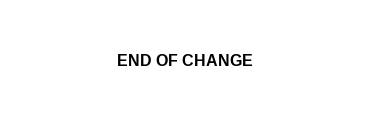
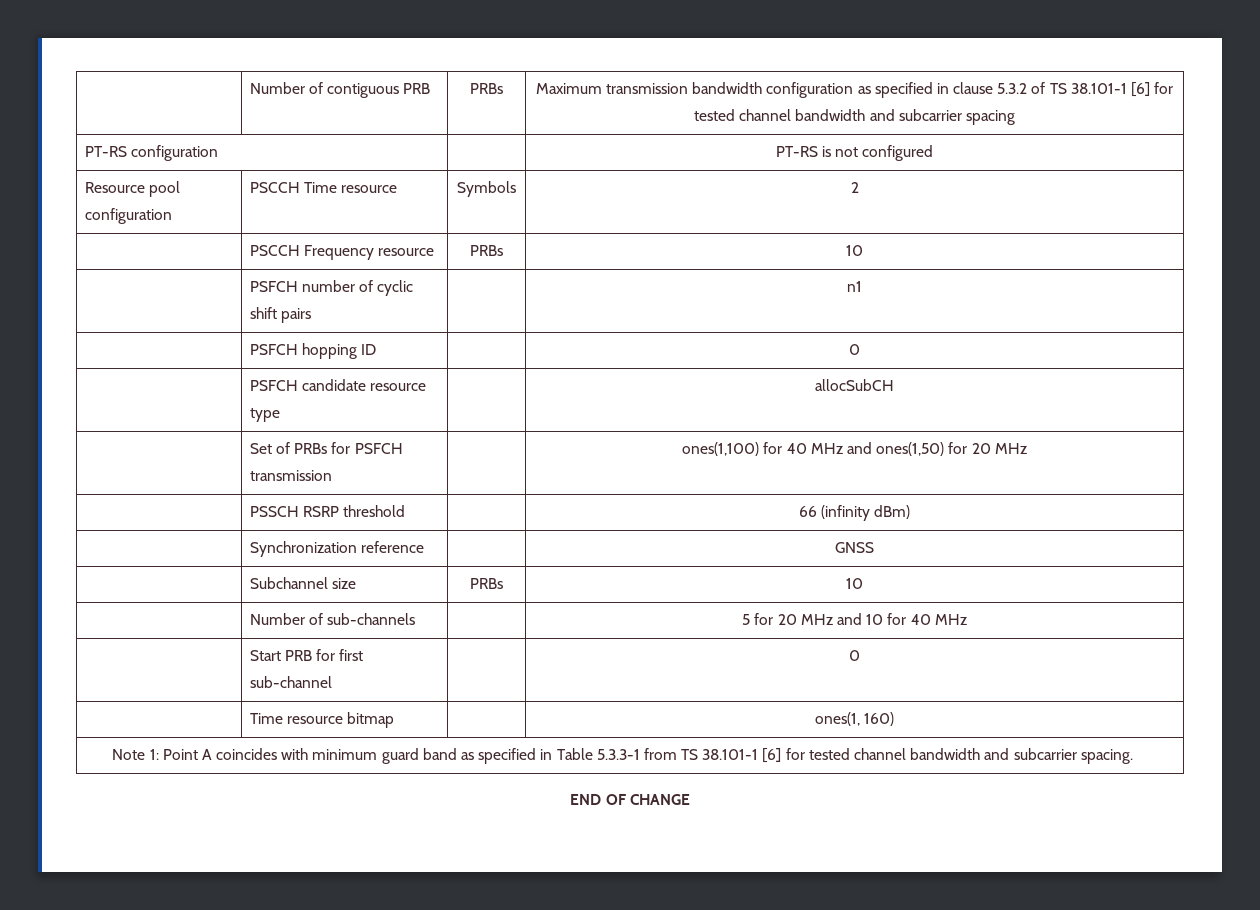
+ | Number of contiguous PRB | PRBs | Maximum transmission bandwidth configuration as specified in clause 5.3.2 of TS 38.101-1 [6] for tested channel bandwidth and subcarrier spacing
+ PT-RS configuration | | PT-RS is not configured
+ Resource pool configuration | PSCCH Time resource | Symbols | 2
+ | PSCCH Frequency resource | PRBs | 10
+ | PSFCH number of cyclic shift pairs | | n1
+ | PSFCH hopping ID | | 0
+ | PSFCH candidate resource type | | allocSubCH
+ | Set of PRBs for PSFCH transmission | | ones(1,100) for 40 MHz and ones(1,50) for 20 MHz
+ | PSSCH RSRP threshold | | 66 (infinity dBm)
+ | Synchronization reference | | GNSS
+ | Subchannel size | PRBs | 10
+ | Number of sub-channels | | 5 for 20 MHz and 10 for 40 MHz
+ | Start PRB for first sub-channel | | 0
+ | Time resource bitmap | | ones(1, 160)
+ Note 1: Point A coincides with minimum guard band as specified in Table 5.3.3-1 from TS 38.101-1 [6] for tested channel bandwidth and subcarrier spacing.

